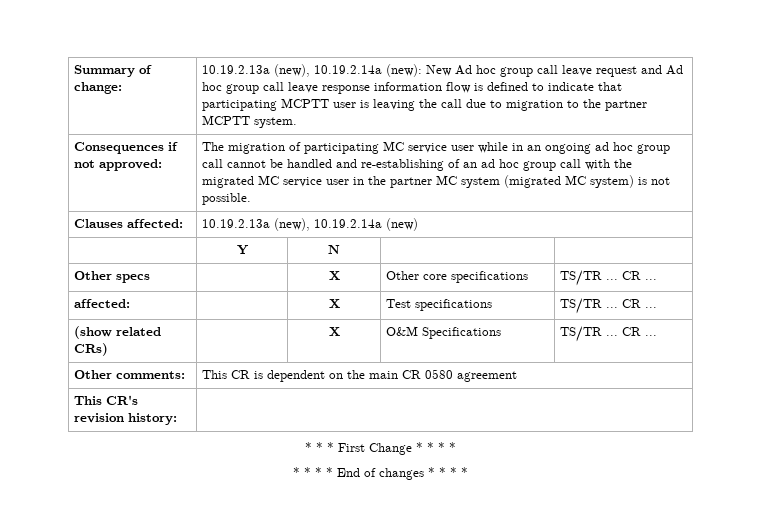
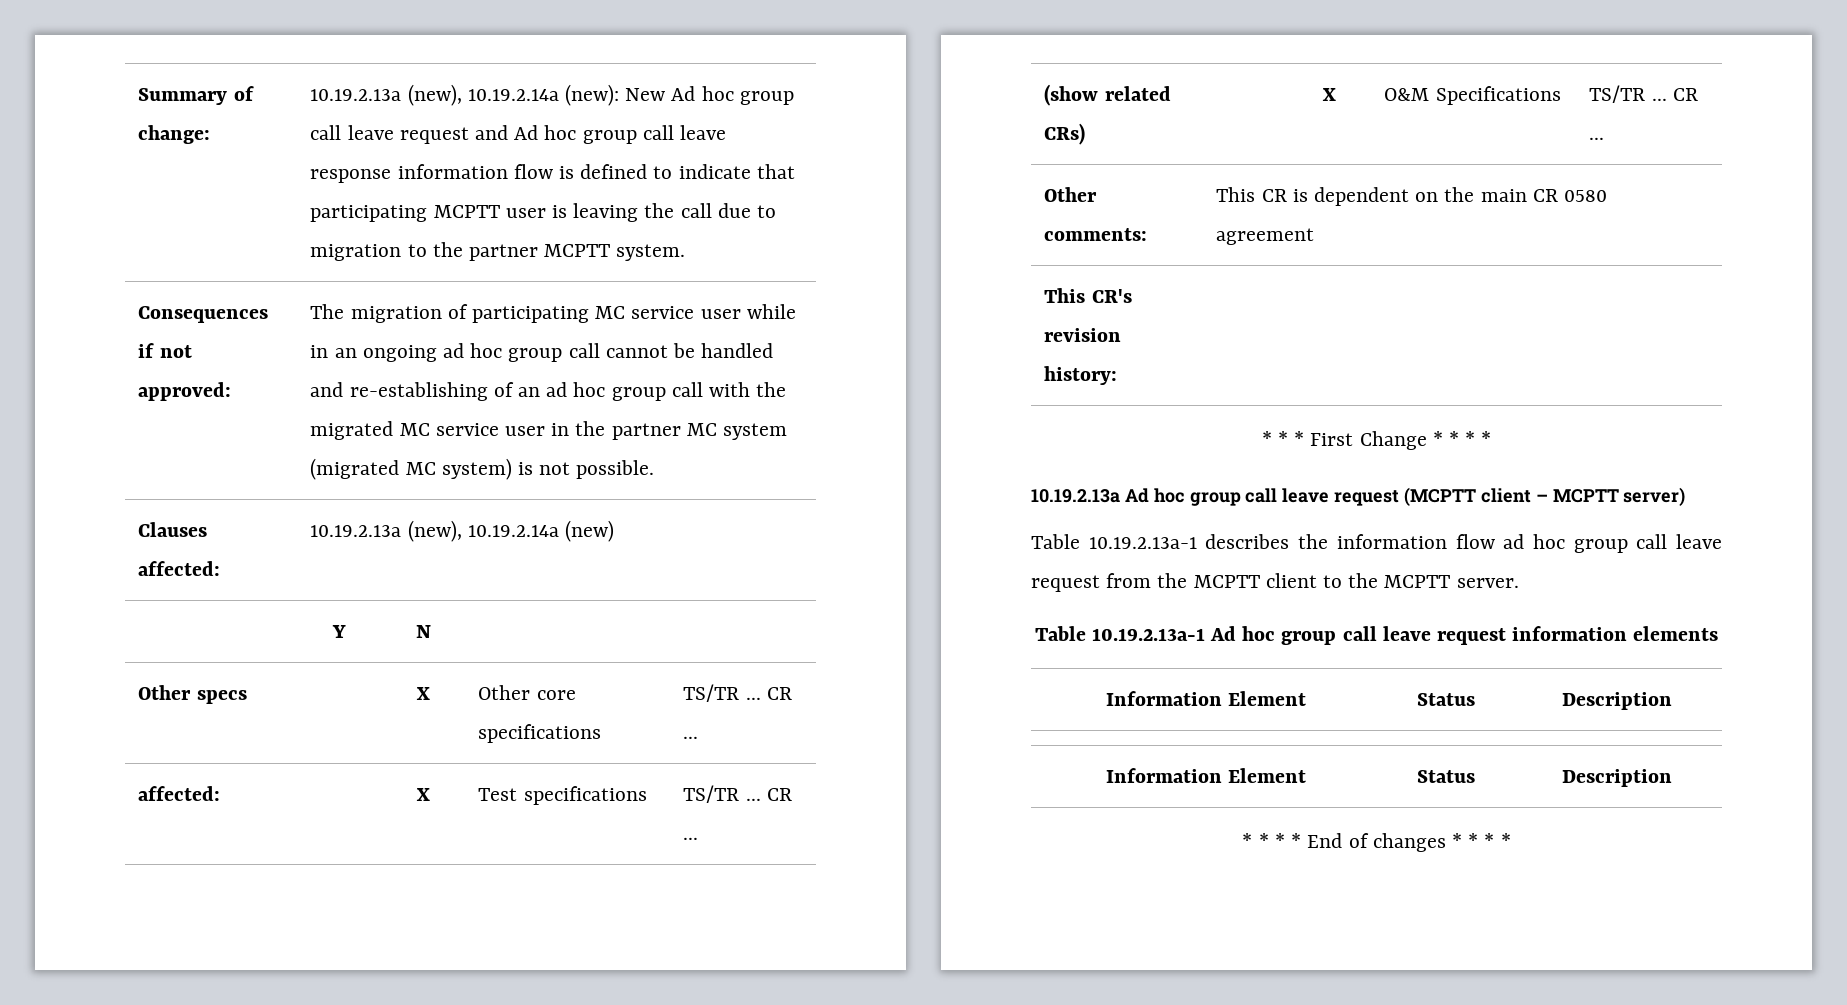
+ 10.19.2.13a Ad hoc group call leave request (MCPTT client – MCPTT server)
+ Table 10.19.2.13a-1 describes the information flow ad hoc group call leave request from the MCPTT client to the MCPTT server.
+ Table 10.19.2.13a-1 Ad hoc group call leave request information elements
+ Information Element | Status | Description
+ Information Element | Status | Description

